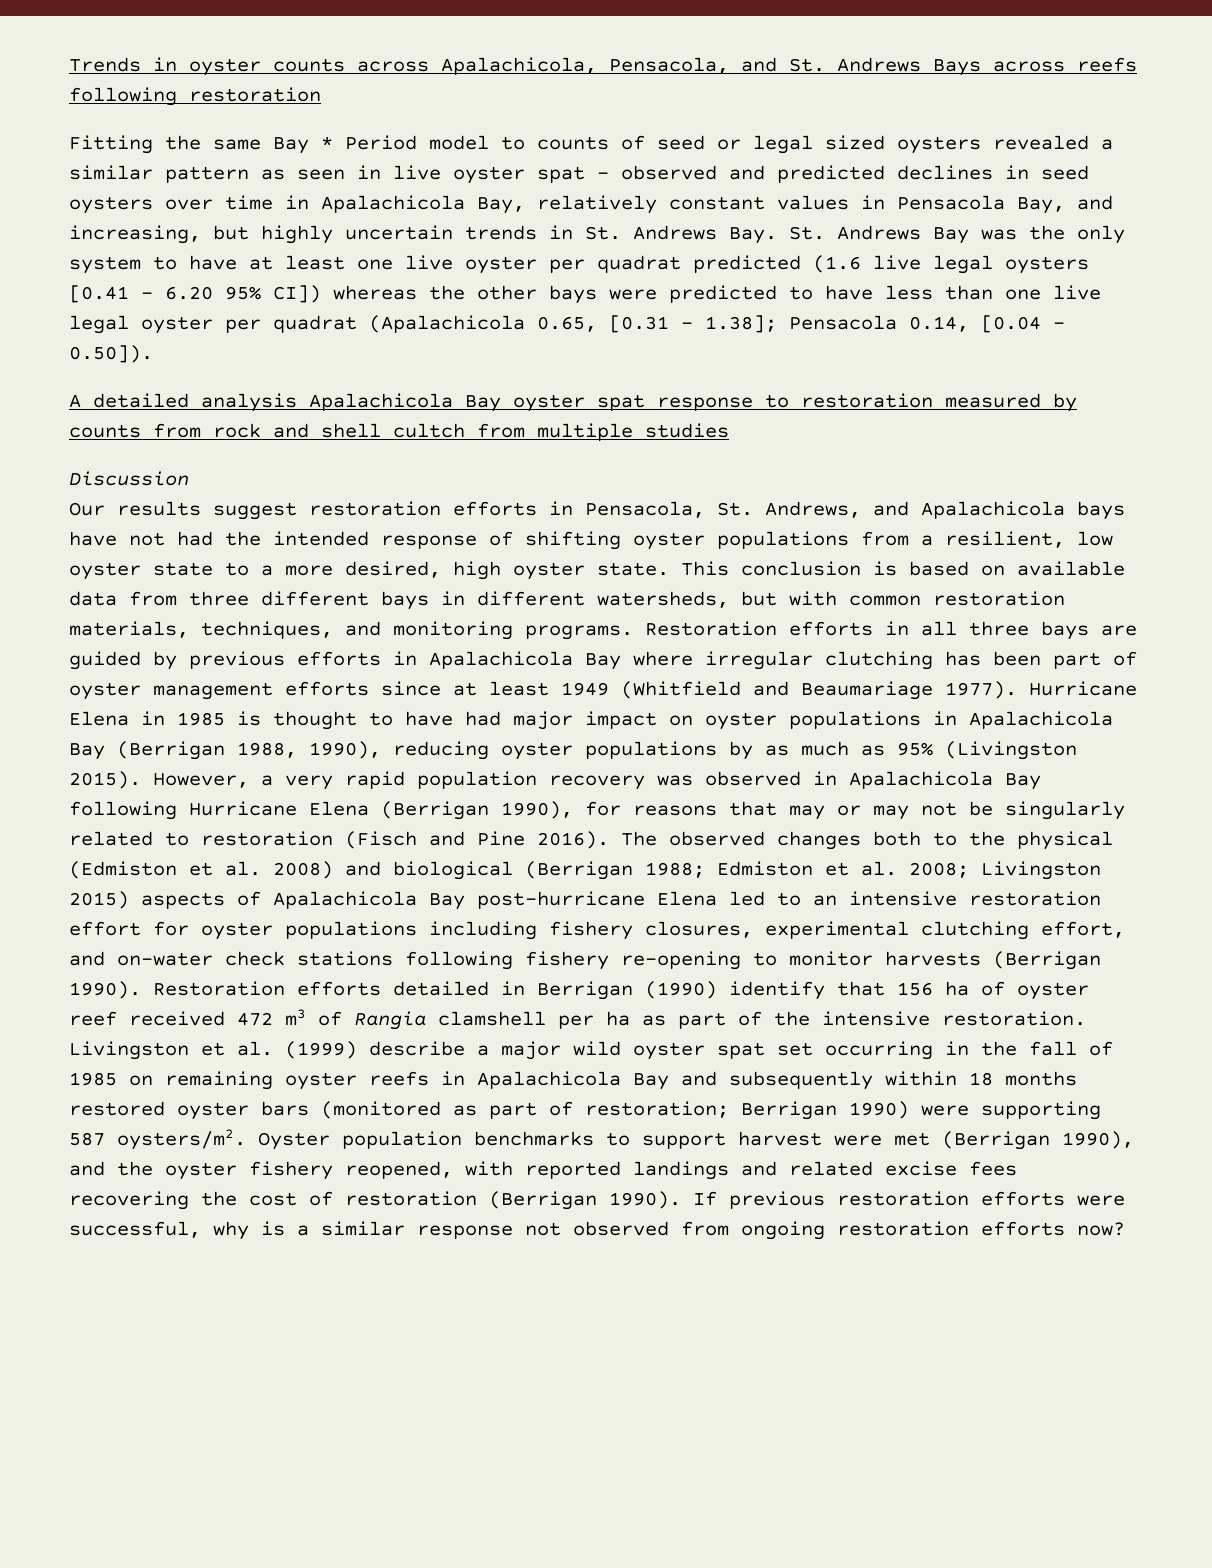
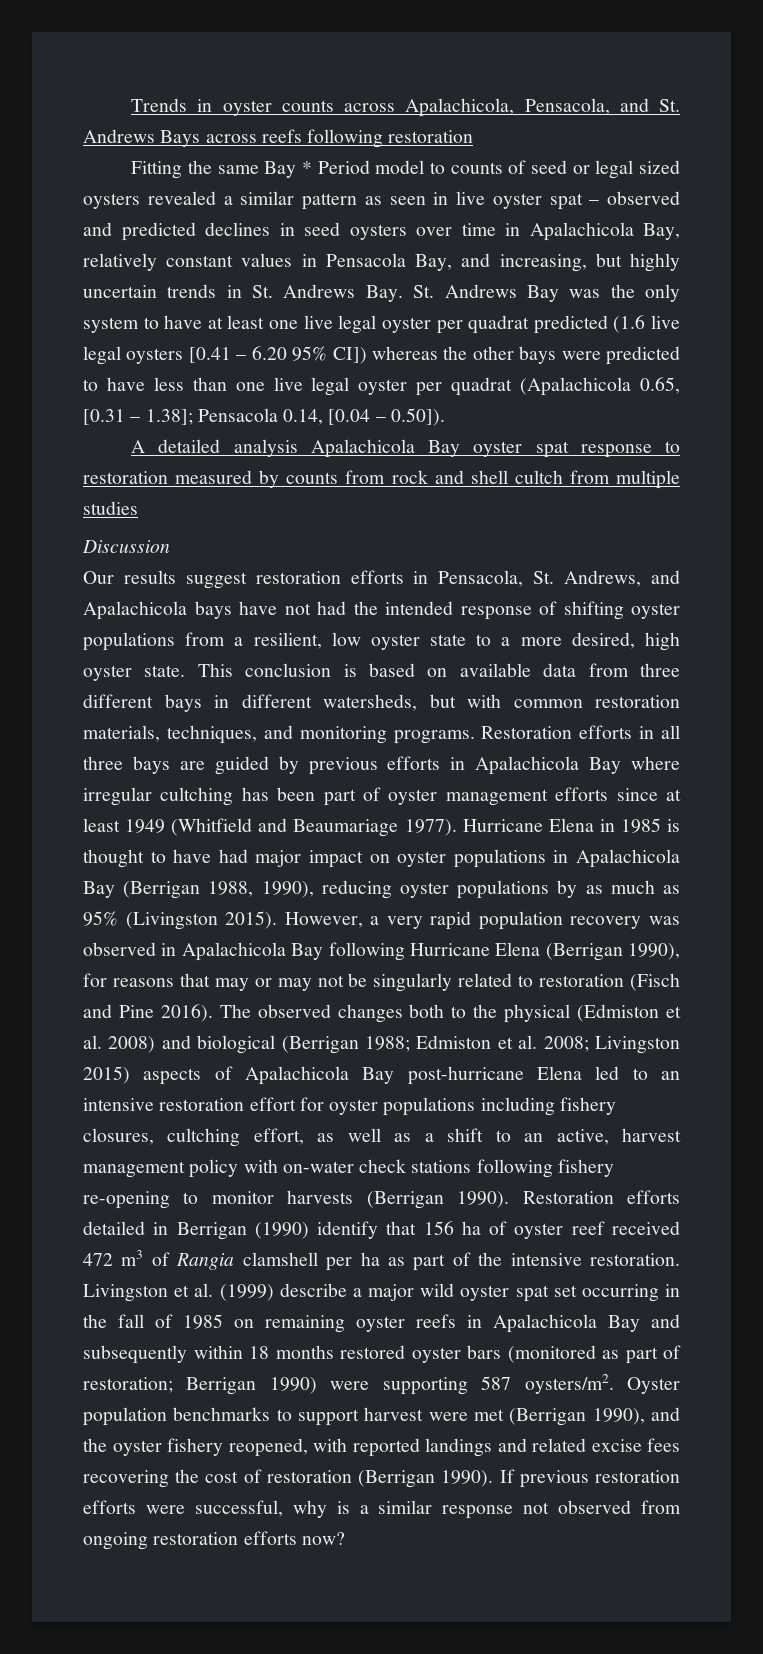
- Fitting the same Bay * Period model to counts of seed or legal sized oysters revealed a similar pattern as seen in live oyster spat – observed and predicted declines in seed oysters over time in Apalachicola Bay, relatively constant values in Pensacola Bay, and increasing, but highly uncertain trends in St. Andrews Bay. St. Andrews Bay was the only system to have at least one live oyster per quadrat predicted (1.6 live legal oysters [0.41 – 6.20 95% CI]) whereas the other bays were predicted to have less than one live legal oyster per quadrat (Apalachicola 0.65, [0.31 – 1.38];
+ Fitting the same Bay * Period model to counts of seed or legal sized oysters revealed a similar pattern as seen in live oyster spat – observed and predicted declines in seed oysters over time in Apalachicola Bay, relatively constant values in Pensacola Bay, and increasing, but highly uncertain trends in St. Andrews Bay. St. Andrews Bay was the only system to have at least one live legal oyster per quadrat predicted (1.6 live legal oysters [0.41 – 6.20 95% CI]) whereas the other bays were predicted to have less than one live legal oyster per quadrat (Apalachicola 0.65, [0.31 – 1.38];
- Restoration efforts in all three bays are guided by previous efforts in Apalachicola Bay where irregular clutching has been part of oyster management efforts since at least 1949 (Whitfield and Beaumariage 1977).
+ Restoration efforts in all three bays are guided by previous efforts in Apalachicola Bay where irregular cultching has been part of oyster management efforts since at least 1949 (Whitfield and Beaumariage 1977).
- The observed changes both to the physical (Edmiston et al. 2008) and biological (Berrigan 1988; Edmiston et al. 2008; Livingston 2015) aspects of Apalachicola Bay post-hurricane Elena led to an intensive restoration effort for oyster populations including fishery closures, experimental clutching effort, and on-water check stations following fishery re-opening to monitor harvests (Berrigan 1990).
+ The observed changes both to the physical (Edmiston et al. 2008) and biological (Berrigan 1988; Edmiston et al. 2008; Livingston 2015) aspects of Apalachicola Bay post-hurricane Elena led to an intensive restoration effort for oyster populations including fishery closures, cultching effort, as well as a shift to an active, harvest management policy with on-water check stations following fishery re-opening to monitor harvests (Berrigan 1990).

